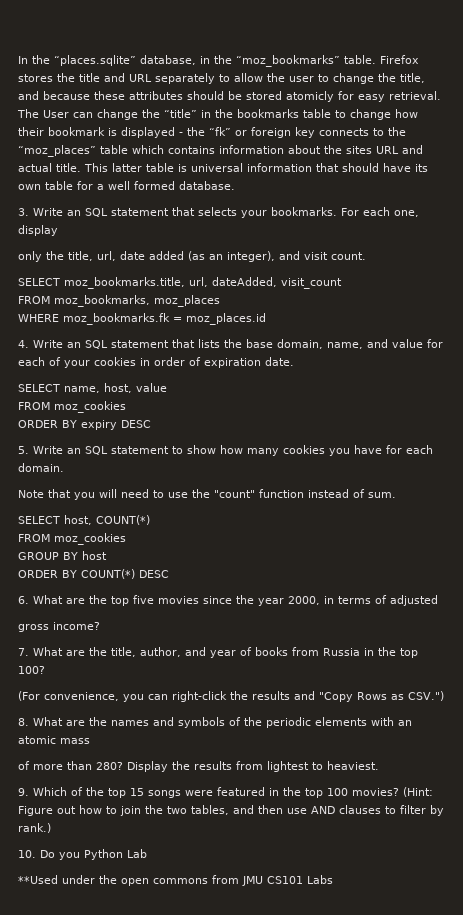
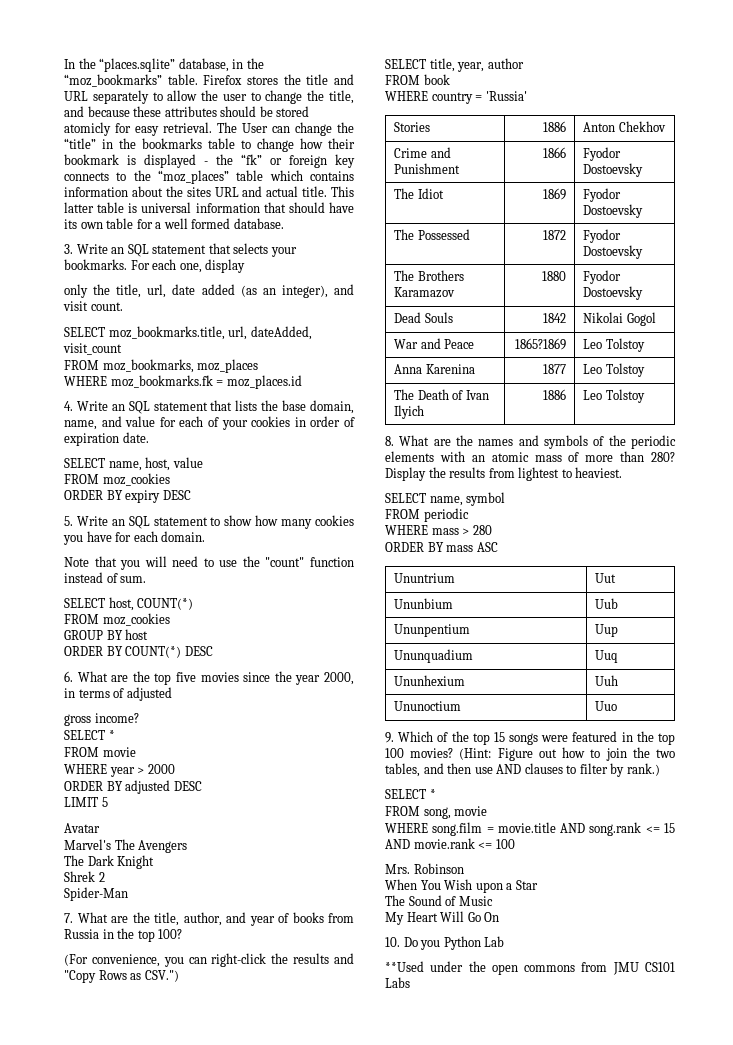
  gross income?
+ SELECT *
+ FROM movie
+ WHERE year > 2000
+ ORDER BY adjusted DESC
+ LIMIT 5
+ Avatar
+ Marvel's The Avengers
+ The Dark Knight
+ Shrek 2
+ Spider-Man
+ SELECT title, year, author
+ FROM book
+ WHERE country = 'Russia'
+ Stories | 1886 | Anton Chekhov
+ Crime and Punishment | 1866 | Fyodor Dostoevsky
+ The Idiot | 1869 | Fyodor Dostoevsky
+ The Possessed | 1872 | Fyodor Dostoevsky
+ The Brothers Karamazov | 1880 | Fyodor Dostoevsky
+ Dead Souls | 1842 | Nikolai Gogol
+ War and Peace | 1865?1869 | Leo Tolstoy
+ Anna Karenina | 1877 | Leo Tolstoy
+ The Death of Ivan Ilyich | 1886 | Leo Tolstoy
- 8. What are the names and symbols of the periodic elements with an atomic mass
- of more than 280?
+ 8. What are the names and symbols of the periodic elements with an atomic mass of more than 280?
+ SELECT name, symbol
+ FROM periodic
+ WHERE mass > 280
+ ORDER BY mass ASC
+ Ununtrium | Uut
+ Ununbium | Uub
+ Ununpentium | Uup
+ Ununquadium | Uuq
+ Ununhexium | Uuh
+ Ununoctium | Uuo
  (Hint: Figure out how to join the two tables, and then use AND clauses to filter by rank.)
+ SELECT *
+ FROM song, movie
+ WHERE song.film = movie.title AND song.rank <= 15 AND movie.rank <= 100
+ Mrs. Robinson
+ When You Wish upon a Star
+ The Sound of Music
+ My Heart Will Go On

